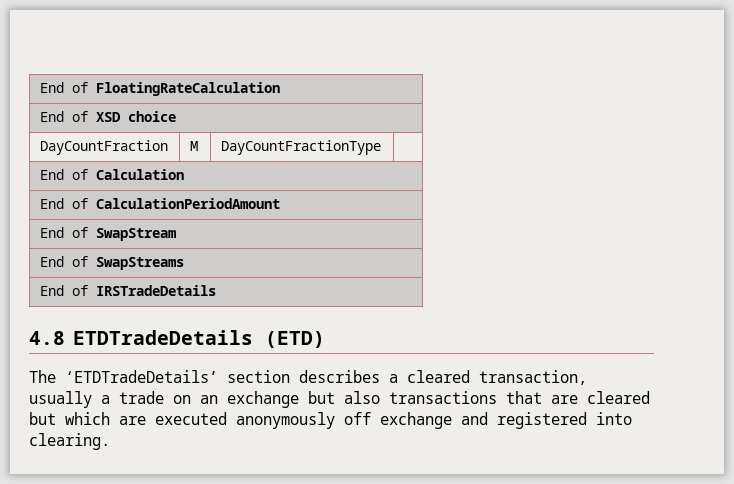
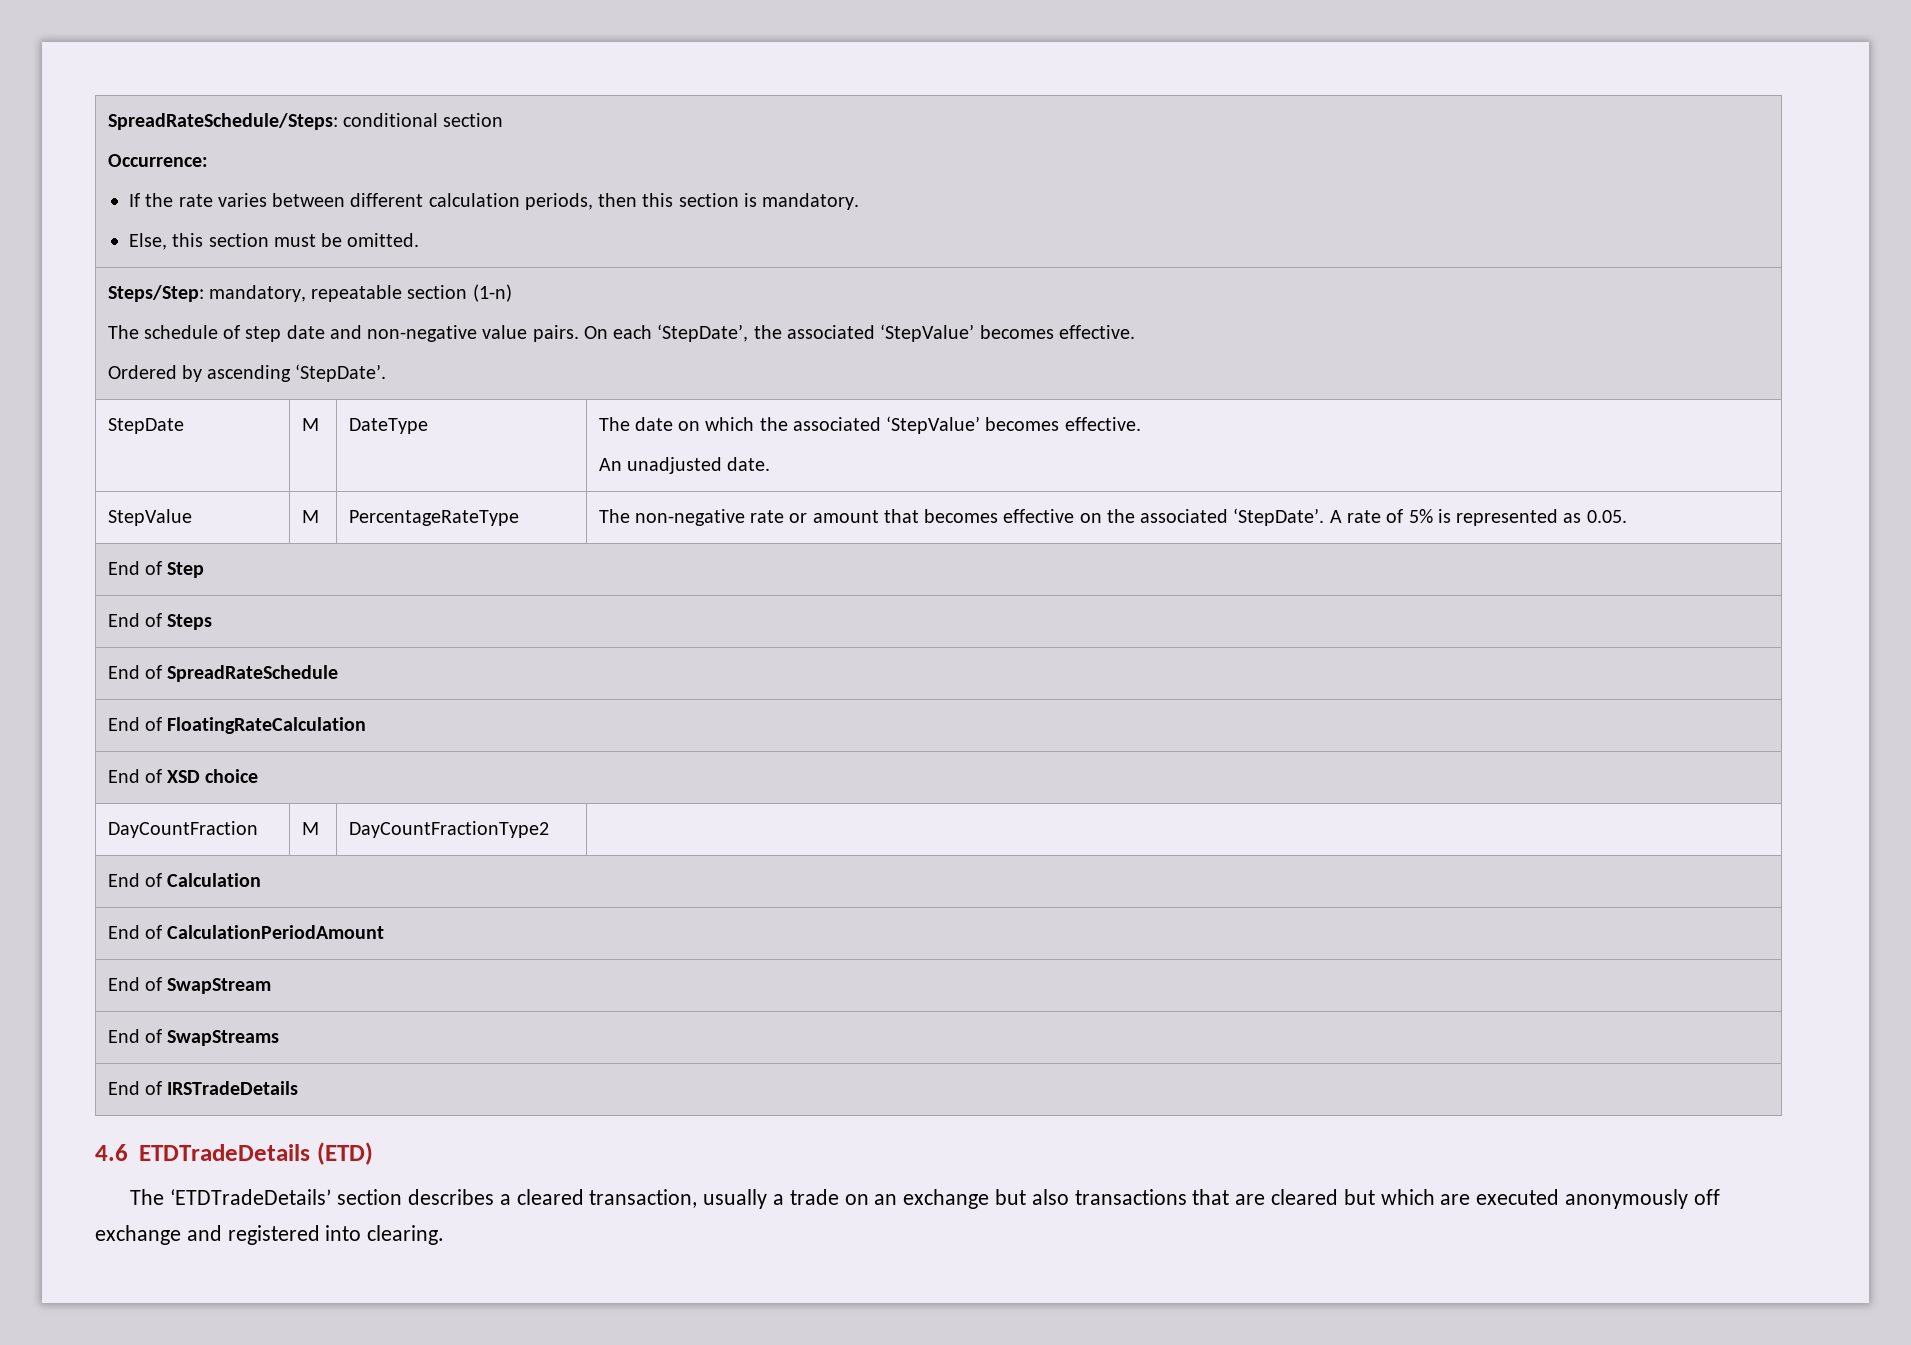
+ SpreadRateSchedule/Steps: conditional section
+ Occurrence:
+ If the rate varies between different calculation periods, then this section is mandatory.
+ Else, this section must be omitted.
+ Steps/Step: mandatory, repeatable section (1-n)
+ The schedule of step date and non-negative value pairs. On each ‘StepDate’, the associated ‘StepValue’ becomes effective.
+ Ordered by ascending ‘StepDate’.
+ StepDate | M | DateType | The date on which the associated ‘StepValue’ becomes effective.
+ An unadjusted date.
+ StepValue | M | PercentageRateType | The non-negative rate or amount that becomes effective on the associated ‘StepDate’. A rate of 5% is represented as 0.05.
+ End of Step
+ End of Steps
+ End of SpreadRateSchedule
- DayCountFraction | M | DayCountFractionType |
+ DayCountFraction | M | DayCountFractionType2 |
- 4.8 ETDTradeDetails (ETD)
+ 4.6 ETDTradeDetails (ETD)

